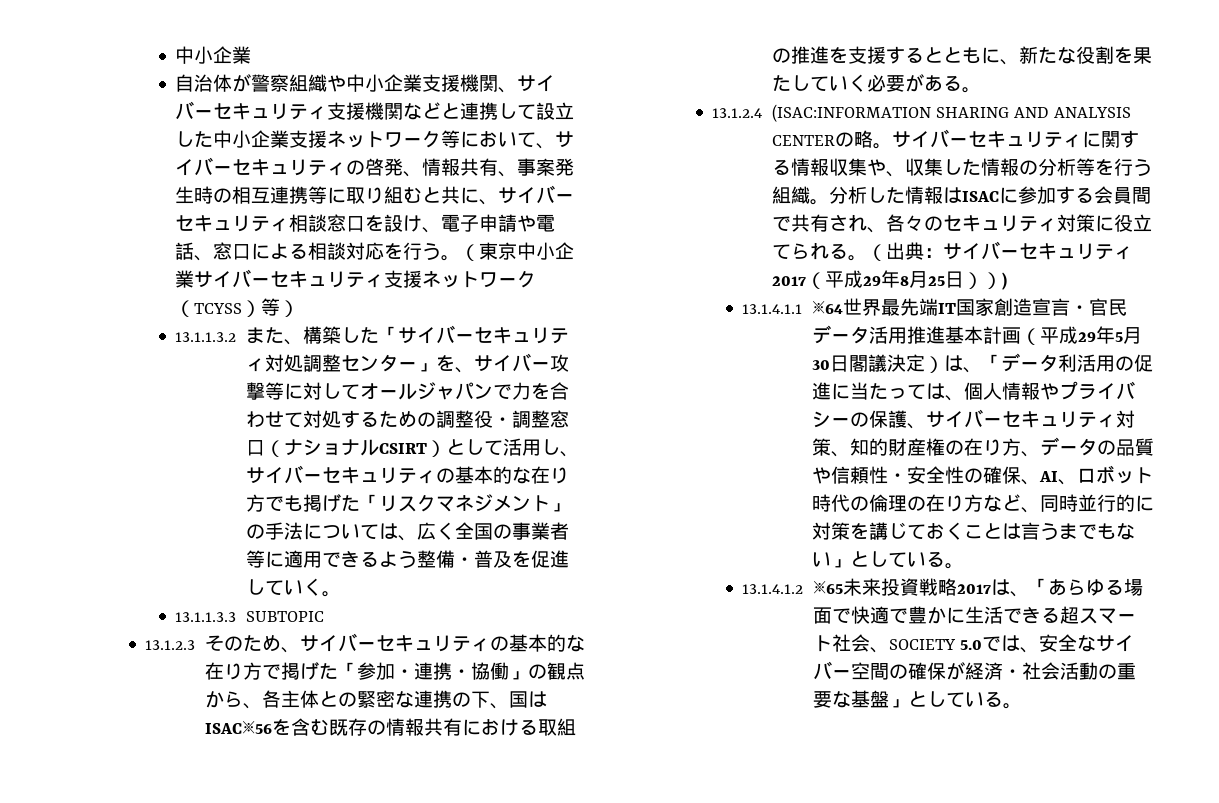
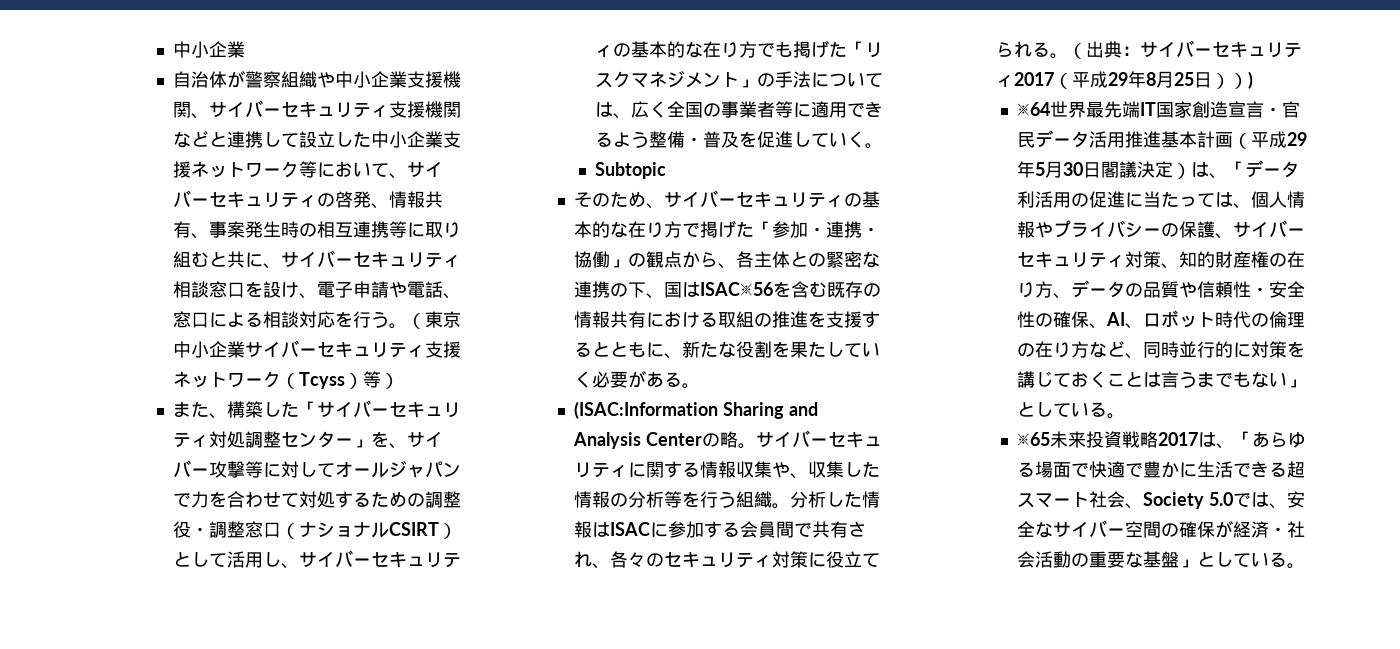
- （東京中小企業サイバーセキュリティ支援ネットワーク（TCYSS）等）
+ （東京中小企業サイバーセキュリティ支援ネットワーク（Tcyss）等）
- 13.1.1.3.2また、構築した「サイバーセキュリティ対処調整センター」を、サイバー攻撃等に対してオールジャパンで力を合わせて対処するための調整役・調整窓口（ナショナルCSIRT）として活用し、サイバーセキュリティの基本的な在り方でも掲げた「リスクマネジメント」の手法については、広く全国の事業者等に適用できるよう整備・普及を促進していく。
+ また、構築した「サイバーセキュリティ対処調整センター」を、サイバー攻撃等に対してオールジャパンで力を合わせて対処するための調整役・調整窓口（ナショナルCSIRT）として活用し、サイバーセキュリティの基本的な在り方でも掲げた「リスクマネジメント」の手法については、広く全国の事業者等に適用できるよう整備・普及を促進していく。
- 13.1.1.3.3 SUBTOPIC
- 13.1.2.3そのため、サイバーセキュリティの基本的な在り方で掲げた「参加・連携・協働」の観点から、各主体との緊密な連携の下、国はISAC※56を含む既存の情報共有における取組の推進を支援するとともに、新たな役割を果たしていく必要がある。
+ Subtopic
+ そのため、サイバーセキュリティの基本的な在り方で掲げた「参加・連携・協働」の観点から、各主体との緊密な連携の下、国はISAC※56を含む既存の情報共有における取組の推進を支援するとともに、新たな役割を果たしていく必要がある。
- 13.1.2.4 (ISAC:INFORMATION SHARING AND ANALYSIS CENTERの略。
+ (ISAC:Information Sharing and Analysis Centerの略。
- 13.1.4.1.1 ※64世界最先端IT国家創造宣言・官民データ活用推進基本計画（平成29年5月30日閣議決定）は、「データ利活用の促進に当たっては、個人情報やプライバシーの保護、サイバーセキュリティ対策、知的財産権の在り方、データの品質や信頼性・安全性の確保、AI、ロボット時代の倫理の在り方など、同時並行的に対策を講じておくことは言うまでもない」としている。
+ ※64世界最先端IT国家創造宣言・官民データ活用推進基本計画（平成29年5月30日閣議決定）は、「データ利活用の促進に当たっては、個人情報やプライバシーの保護、サイバーセキュリティ対策、知的財産権の在り方、データの品質や信頼性・安全性の確保、AI、ロボット時代の倫理の在り方など、同時並行的に対策を講じておくことは言うまでもない」としている。
- 13.1.4.1.2 ※65未来投資戦略2017は、「あらゆる場面で快適で豊かに生活できる超スマート社会、SOCIETY 5.0では、安全なサイバー空間の確保が経済・社会活動の重要な基盤」としている。
+ ※65未来投資戦略2017は、「あらゆる場面で快適で豊かに生活できる超スマート社会、Society 5.0では、安全なサイバー空間の確保が経済・社会活動の重要な基盤」としている。

